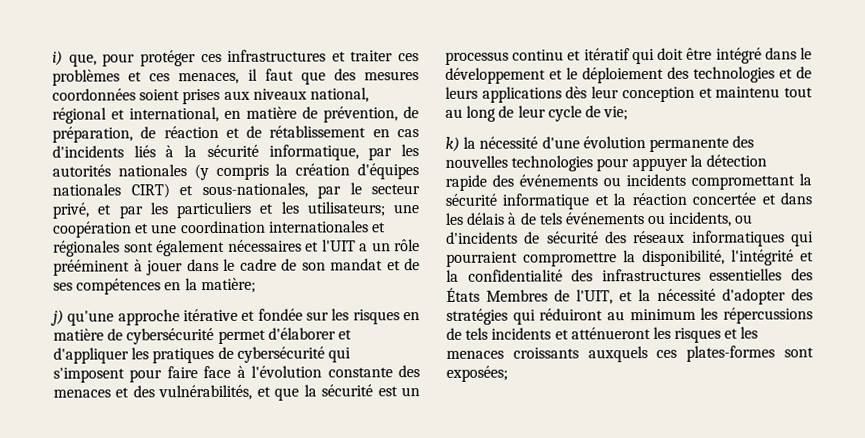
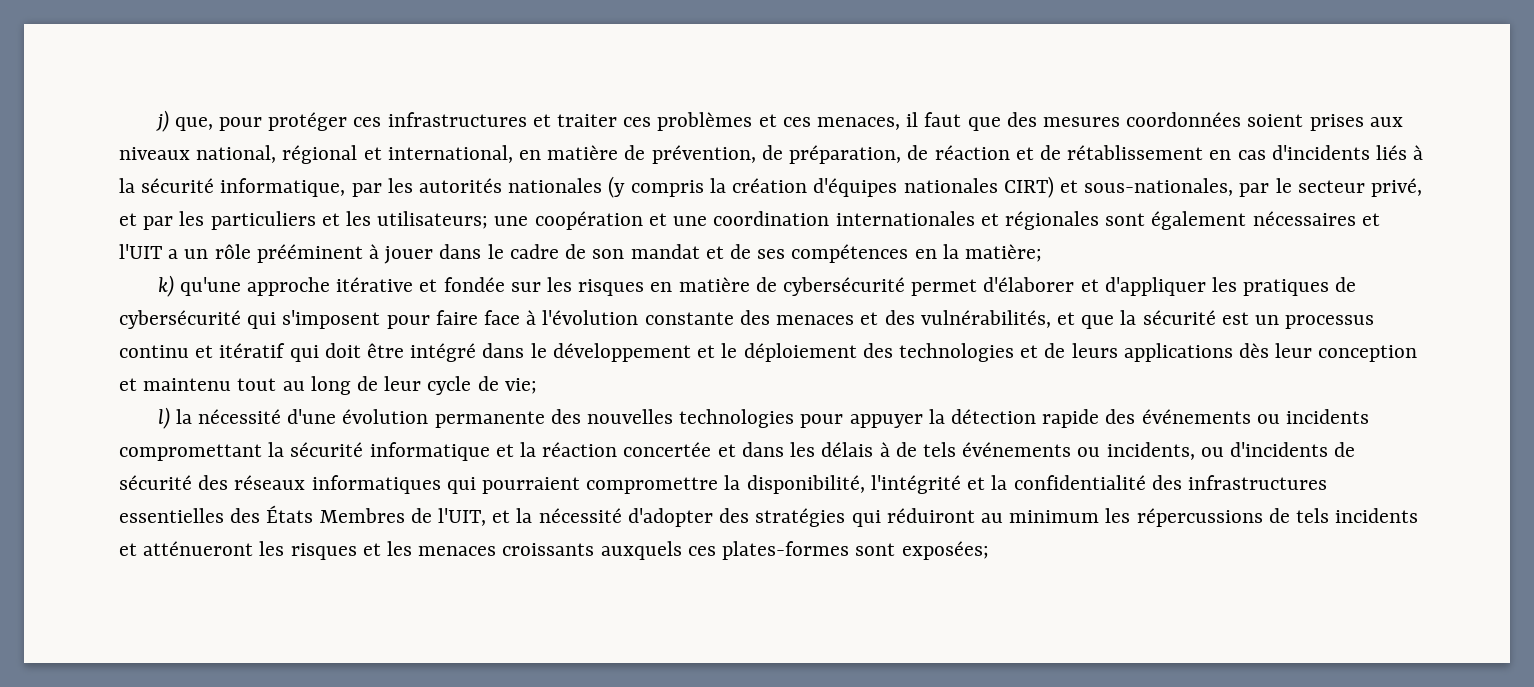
- i) que, pour protéger ces infrastructures et traiter ces problèmes et ces menaces, il faut que des mesures coordonnées soient prises aux niveaux national, régional et international, en matière de prévention, de préparation, de réaction et de rétablissement en cas d'incidents liés à la sécurité informatique, par les autorités nationales (y compris la création d'équipes nationales CIRT) et sous-nationales, par le secteur privé, et par les particuliers et les utilisateurs;
+ j) que, pour protéger ces infrastructures et traiter ces problèmes et ces menaces, il faut que des mesures coordonnées soient prises aux niveaux national, régional et international, en matière de prévention, de préparation, de réaction et de rétablissement en cas d'incidents liés à la sécurité informatique, par les autorités nationales (y compris la création d'équipes nationales CIRT) et sous-nationales, par le secteur privé, et par les particuliers et les utilisateurs;
- j) qu'une approche itérative et fondée sur les risques en matière de cybersécurité permet d'élaborer et d'appliquer les pratiques de cybersécurité qui s'imposent pour faire face à l'évolution constante des menaces et des vulnérabilités, et que la sécurité est un processus continu et itératif qui doit être intégré dans le développement et le déploiement des technologies et de leurs applications dès leur conception et maintenu tout au long de leur cycle de vie;
+ k) qu'une approche itérative et fondée sur les risques en matière de cybersécurité permet d'élaborer et d'appliquer les pratiques de cybersécurité qui s'imposent pour faire face à l'évolution constante des menaces et des vulnérabilités, et que la sécurité est un processus continu et itératif qui doit être intégré dans le développement et le déploiement des technologies et de leurs applications dès leur conception et maintenu tout au long de leur cycle de vie;
- k) la nécessité d'une évolution permanente des nouvelles technologies pour appuyer la détection rapide des événements ou incidents compromettant la sécurité informatique et la réaction concertée et dans les délais à de tels événements ou incidents, ou d'incidents de sécurité des réseaux informatiques qui pourraient compromettre la disponibilité, l'intégrité et la confidentialité des infrastructures essentielles des États Membres de l'UIT, et la nécessité d'adopter des stratégies qui réduiront au minimum les répercussions de tels incidents et atténueront les risques et les menaces croissants auxquels ces plates-formes sont exposées;
+ l) la nécessité d'une évolution permanente des nouvelles technologies pour appuyer la détection rapide des événements ou incidents compromettant la sécurité informatique et la réaction concertée et dans les délais à de tels événements ou incidents, ou d'incidents de sécurité des réseaux informatiques qui pourraient compromettre la disponibilité, l'intégrité et la confidentialité des infrastructures essentielles des États Membres de l'UIT, et la nécessité d'adopter des stratégies qui réduiront au minimum les répercussions de tels incidents et atténueront les risques et les menaces croissants auxquels ces plates-formes sont exposées;

